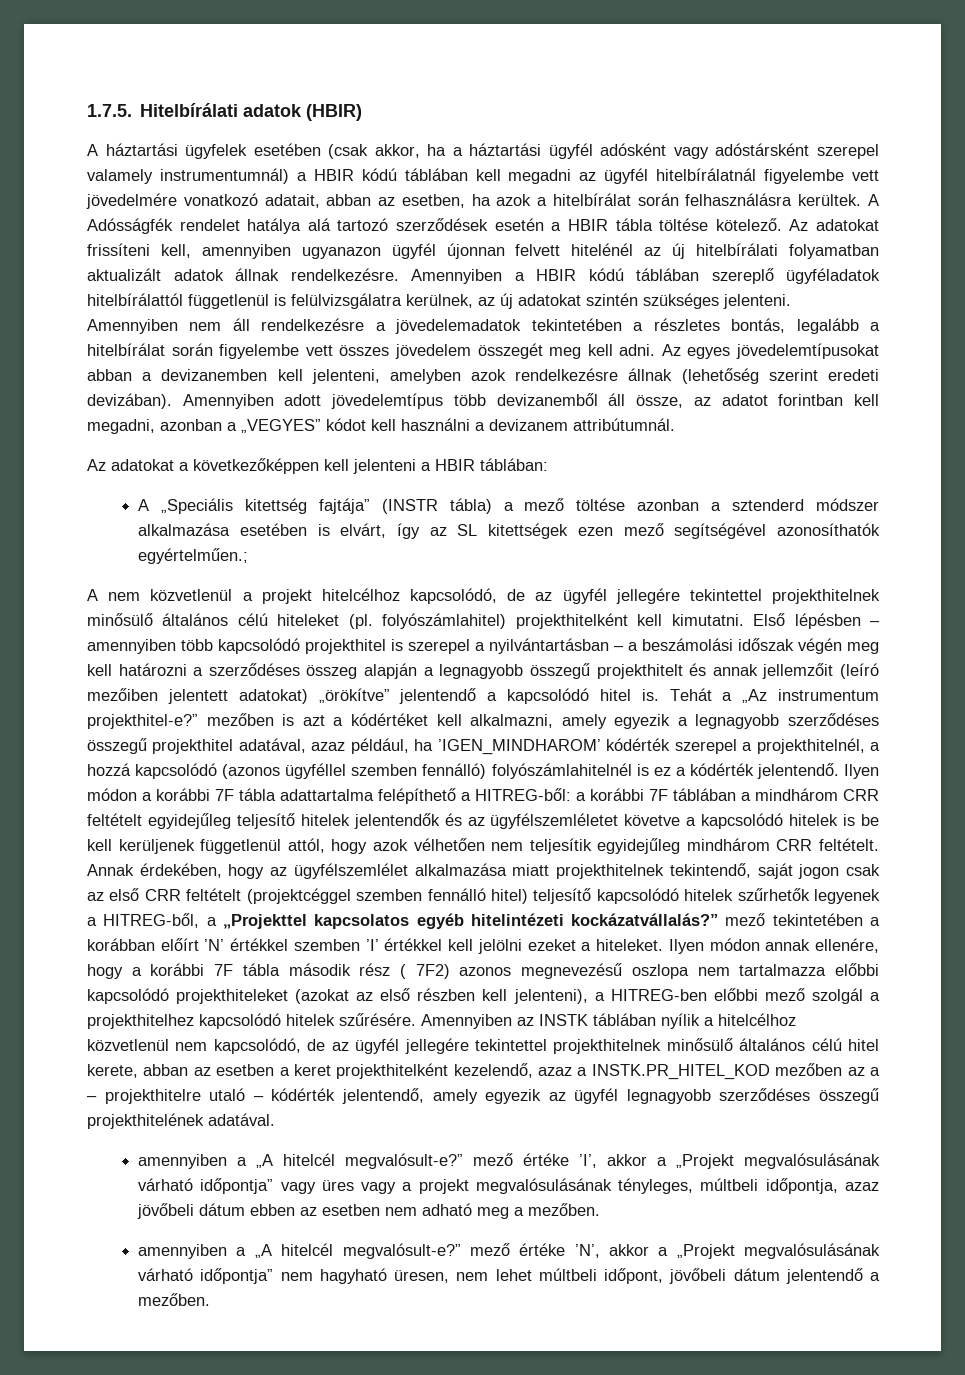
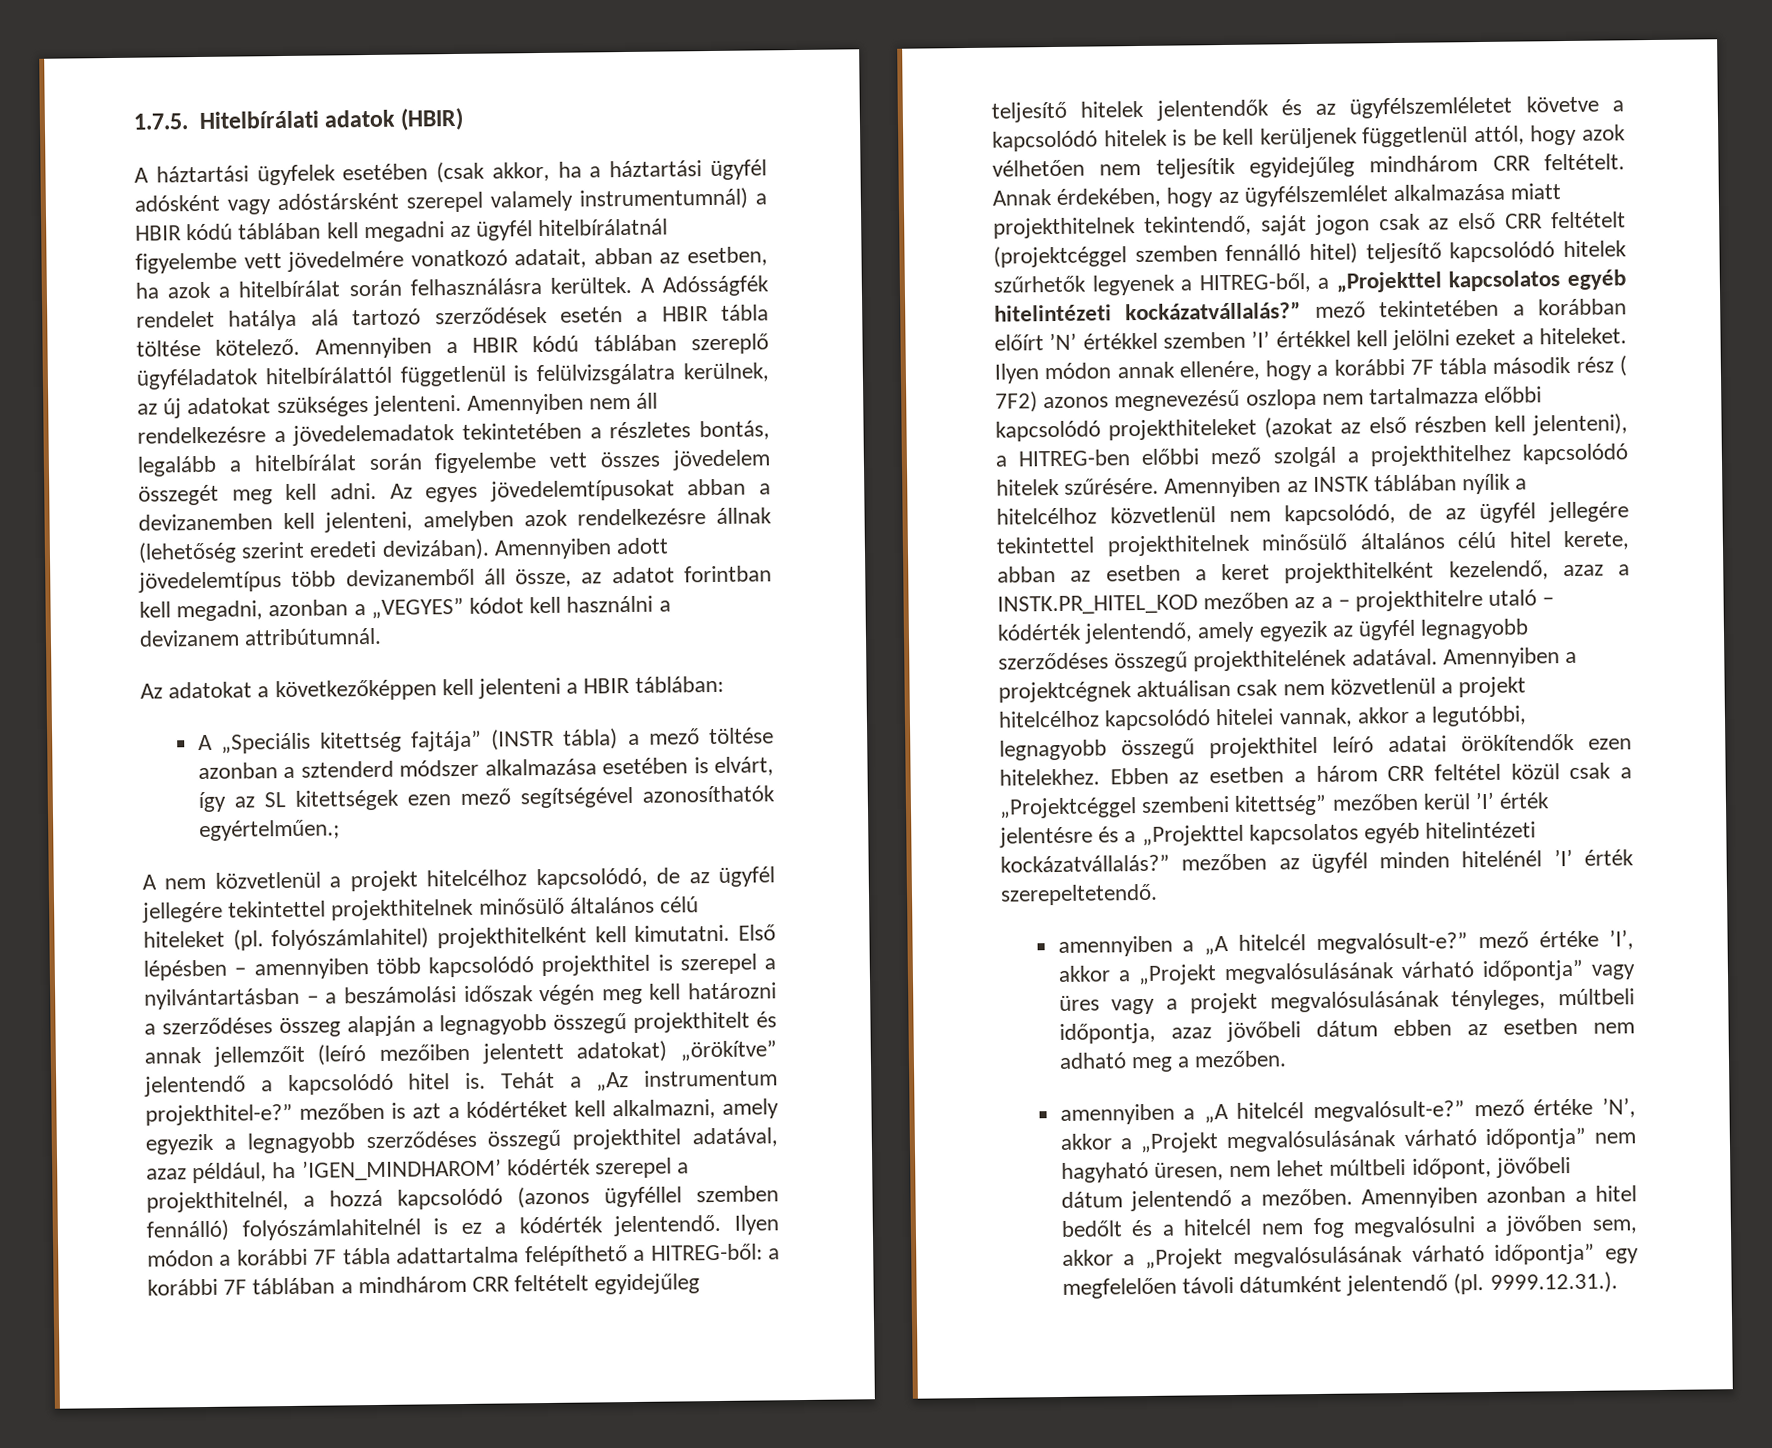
- Az adatokat frissíteni kell, amennyiben ugyanazon ügyfél újonnan felvett hitelénél az új hitelbírálati folyamatban aktualizált adatok állnak rendelkezésre.
- Amennyiben a HBIR kódú táblában szereplő ügyféladatok hitelbírálattól függetlenül is felülvizsgálatra kerülnek, az új adatokat szintén szükséges jelenteni.
+ Amennyiben a HBIR kódú táblában szereplő ügyféladatok hitelbírálattól függetlenül is felülvizsgálatra kerülnek, az új adatokat szükséges jelenteni.
+ Amennyiben a projektcégnek aktuálisan csak nem közvetlenül a projekt hitelcélhoz kapcsolódó hitelei vannak, akkor a legutóbbi, legnagyobb összegű projekthitel leíró adatai örökítendők ezen hitelekhez. Ebben az esetben a három CRR feltétel közül csak a „Projektcéggel szembeni kitettség” mezőben kerül ’I’ érték jelentésre és a „Projekttel kapcsolatos egyéb hitelintézeti kockázatvállalás?” mezőben az ügyfél minden hitelénél ’I’ érték szerepeltetendő.
+ Amennyiben azonban a hitel bedőlt és a hitelcél nem fog megvalósulni a jövőben sem, akkor a „Projekt megvalósulásának várható időpontja” egy megfelelően távoli dátumként jelentendő (pl. 9999.12.31.).

